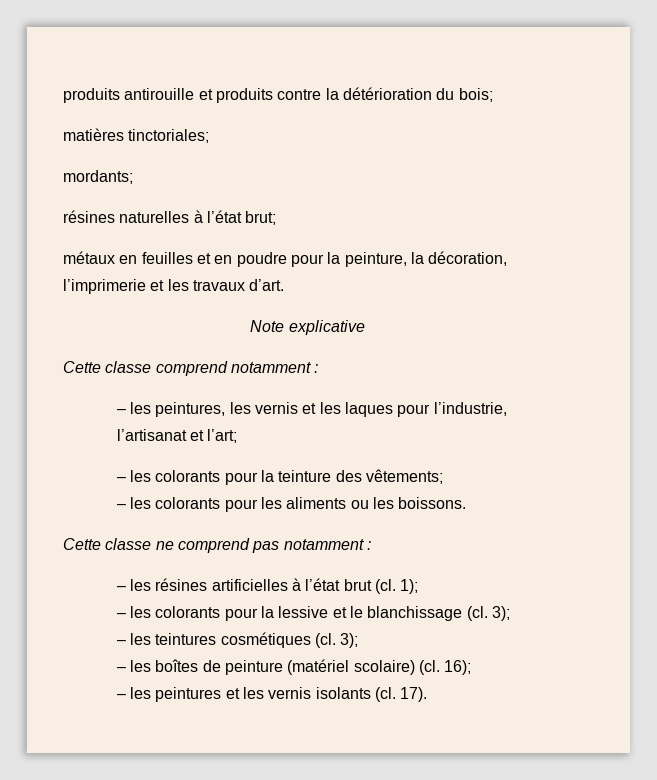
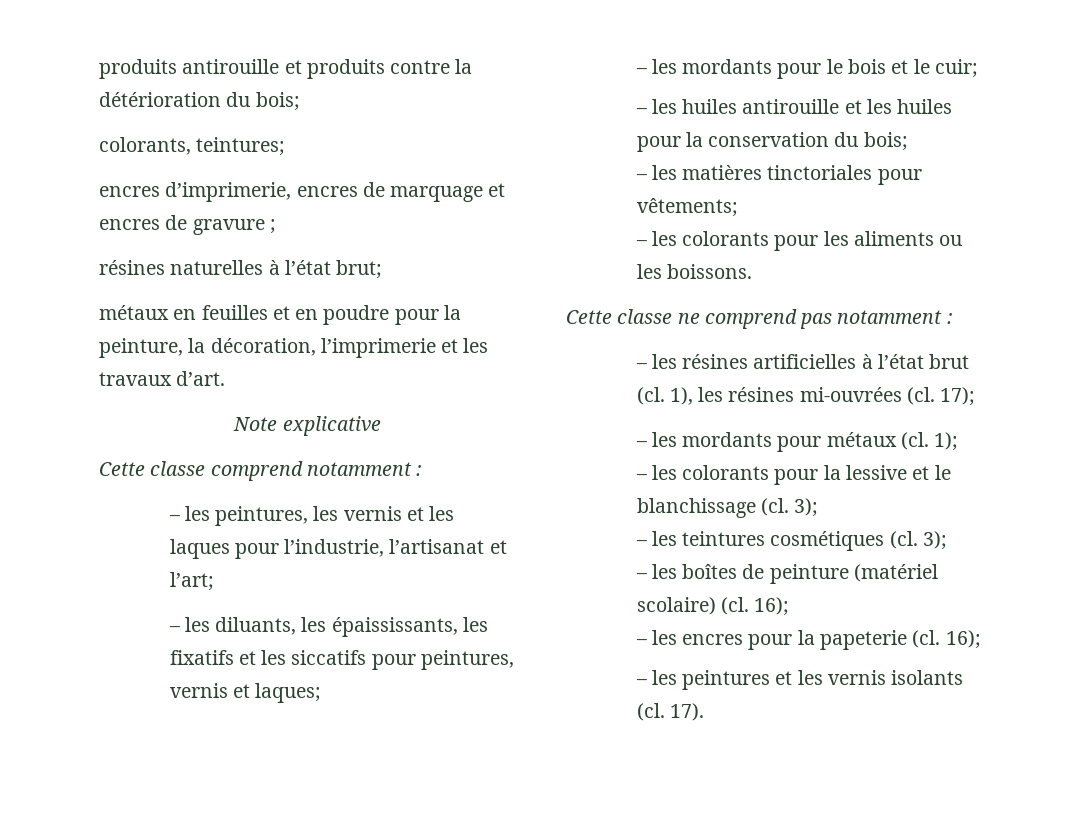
- matières tinctoriales;
- mordants;
+ colorants, teintures;
+ encres d’imprimerie, encres de marquage et encres de gravure ;
- – les colorants pour la teinture des vêtements;
+ – les diluants, les épaississants, les fixatifs et les siccatifs pour peintures, vernis et laques;
+ – les mordants pour le bois et le cuir;
+ – les huiles antirouille et les huiles pour la conservation du bois;
+ – les matières tinctoriales pour vêtements;
+ 1), les résines mi-ouvrées (cl. 17);
+ – les mordants pour métaux (cl.
+ – les encres pour la papeterie (cl. 16);

